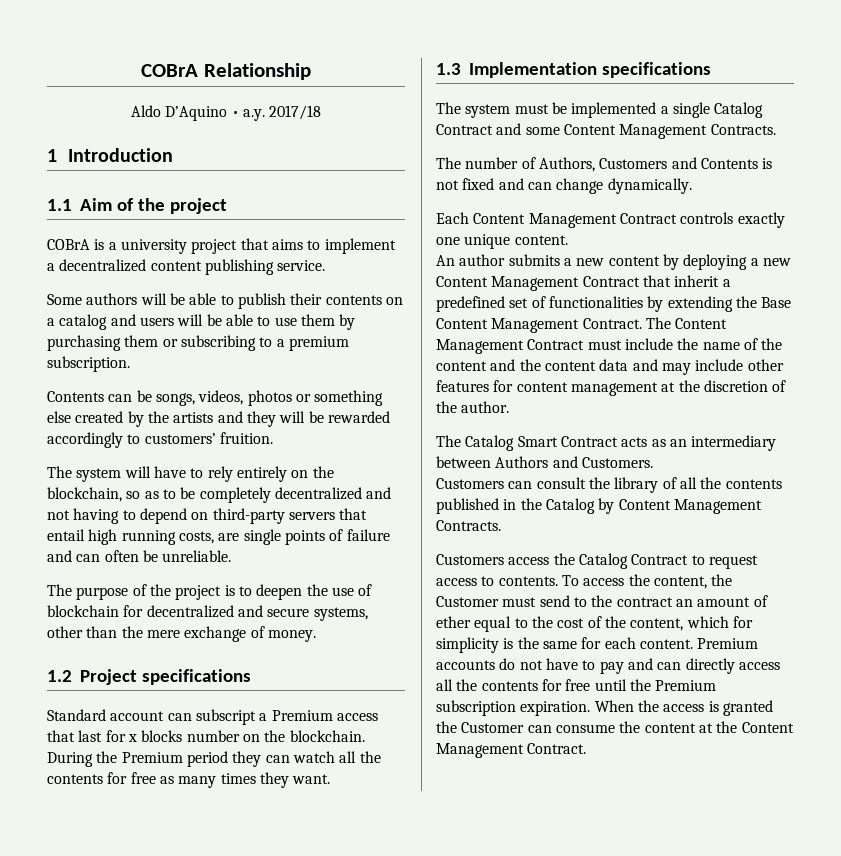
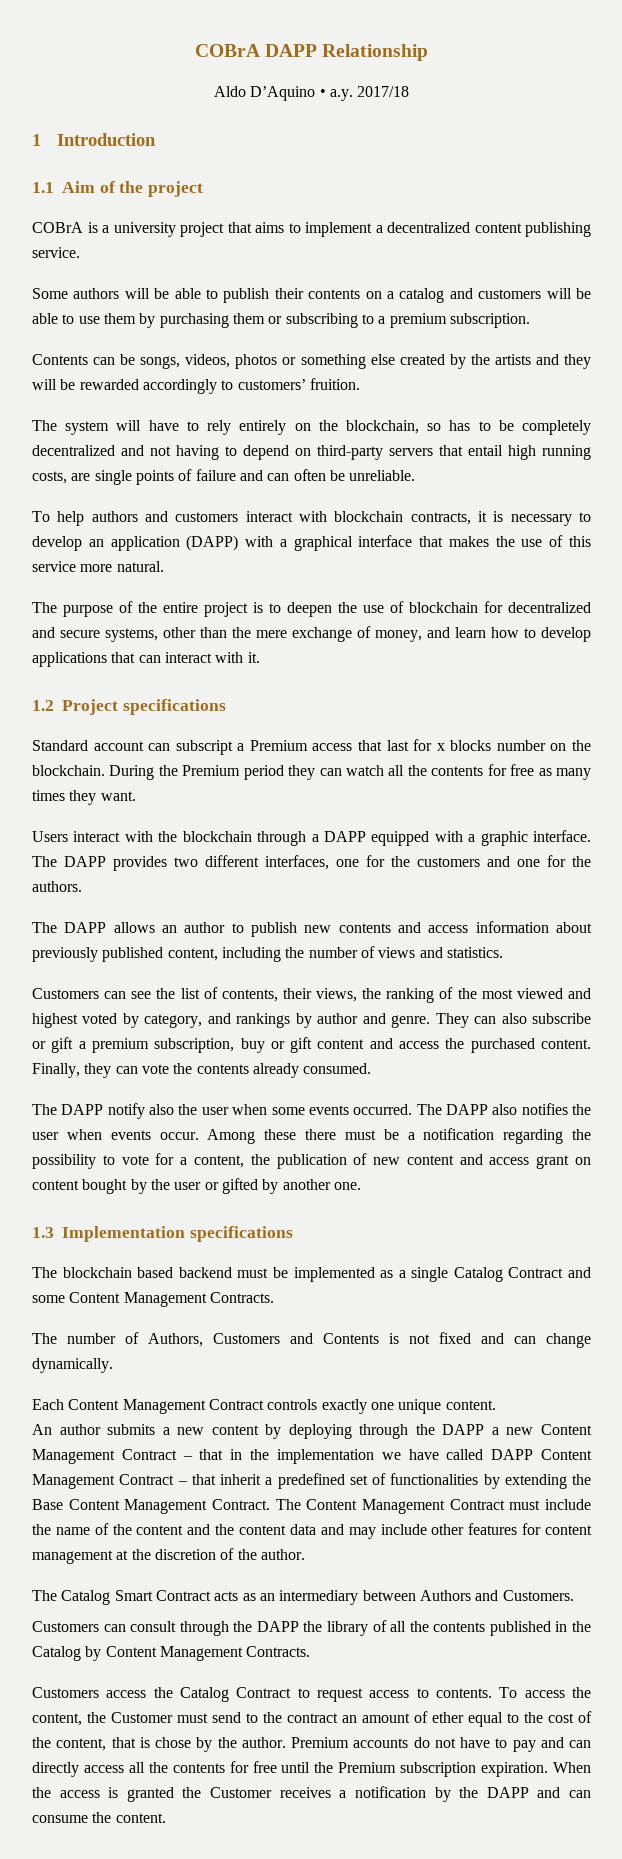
- COBrA Relationship
+ COBrA DAPP Relationship
- Some authors will be able to publish their contents on a catalog and users will be able to use them by purchasing them or subscribing to a premium subscription.
+ Some authors will be able to publish their contents on a catalog and customers will be able to use them by purchasing them or subscribing to a premium subscription.
- The system will have to rely entirely on the blockchain, so as to be completely decentralized and not having to depend on third-party servers that entail high running costs, are single points of failure and can often be unreliable.
+ The system will have to rely entirely on the blockchain, so has to be completely decentralized and not having to depend on third-party servers that entail high running costs, are single points of failure and can often be unreliable.
+ To help authors and customers interact with blockchain contracts, it is necessary to develop an application (DAPP) with a graphical interface that makes the use of this service more natural.
- The purpose of the project is to deepen the use of blockchain for decentralized and secure systems, other than the mere exchange of money.
+ The purpose of the entire project is to deepen the use of blockchain for decentralized and secure systems, other than the mere exchange of money, and learn how to develop applications that can interact with it.
+ Users interact with the blockchain through a DAPP equipped with a graphic interface. The DAPP provides two different interfaces, one for the customers and one for the authors.
+ The DAPP allows an author to publish new contents and access information about previously published content, including the number of views and statistics.
+ Customers can see the list of contents, their views, the ranking of the most viewed and highest voted by category, and rankings by author and genre. They can also subscribe or gift a premium subscription, buy or gift content and access the purchased content. Finally, they can vote the contents already consumed.
+ The DAPP notify also the user when some events occurred. The DAPP also notifies the user when events occur. Among these there must be a notification regarding the possibility to vote for a content, the publication of new content and access grant on content bought by the user or gifted by another one.
- The system must be implemented a single Catalog Contract and some Content Management Contracts.
+ The blockchain based backend must be implemented as a single Catalog Contract and some Content Management Contracts.
- An author submits a new content by deploying a new Content Management Contract that inherit a predefined set of functionalities by extending the Base Content Management Contract.
+ An author submits a new content by deploying through the DAPP a new Content Management Contract – that in the implementation we have called DAPP Content Management Contract – that inherit a predefined set of functionalities by extending the Base Content Management Contract.
- Customers can consult the library of all the contents published in the Catalog by Content Management Contracts.
+ Customers can consult through the DAPP the library of all the contents published in the Catalog by Content Management Contracts.
- To access the content, the Customer must send to the contract an amount of ether equal to the cost of the content, which for simplicity is the same for each content.
+ To access the content, the Customer must send to the contract an amount of ether equal to the cost of the content, that is chose by the author.
- When the access is granted the Customer can consume the content at the Content Management Contract.
+ When the access is granted the Customer receives a notification by the DAPP and can consume the content.

